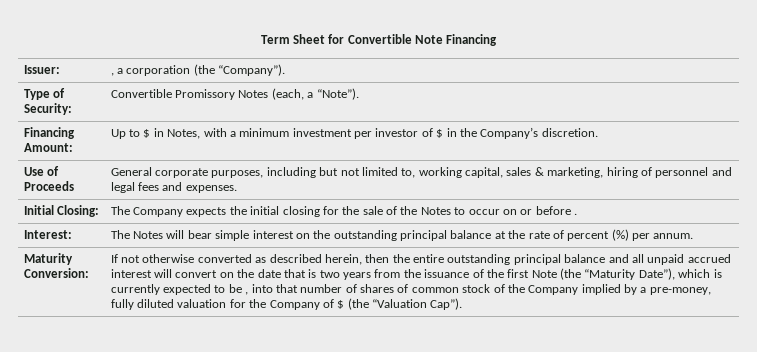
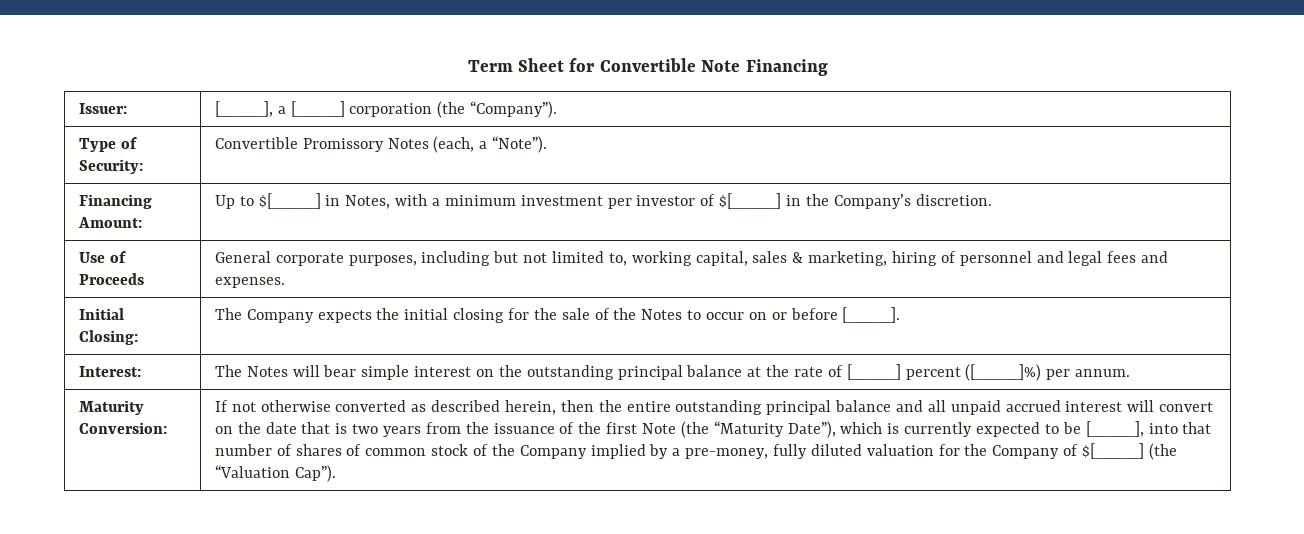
- Issuer: | , a corporation (the “Company”).
+ Issuer: | [____], a [____] corporation (the “Company”).
- Financing Amount: | Up to $ in Notes, with a minimum investment per investor of $ in the Company’s discretion.
+ Financing Amount: | Up to $[____] in Notes, with a minimum investment per investor of $[____] in the Company’s discretion.
- Initial Closing: | The Company expects the initial closing for the sale of the Notes to occur on or before .
+ Initial Closing: | The Company expects the initial closing for the sale of the Notes to occur on or before [____].
- Interest: | The Notes will bear simple interest on the outstanding principal balance at the rate of percent (%) per annum.
+ Interest: | The Notes will bear simple interest on the outstanding principal balance at the rate of [____] percent ([____]%) per annum.
- If not otherwise converted as described herein, then the entire outstanding principal balance and all unpaid accrued interest will convert on the date that is two years from the issuance of the first Note (the “Maturity Date”), which is currently expected to be , into that number of shares of common stock of the Company implied by a pre-money, fully diluted valuation for the Company of $ (the “Valuation Cap”).
+ If not otherwise converted as described herein, then the entire outstanding principal balance and all unpaid accrued interest will convert on the date that is two years from the issuance of the first Note (the “Maturity Date”), which is currently expected to be [____], into that number of shares of common stock of the Company implied by a pre-money, fully diluted valuation for the Company of $[____] (the “Valuation Cap”).

